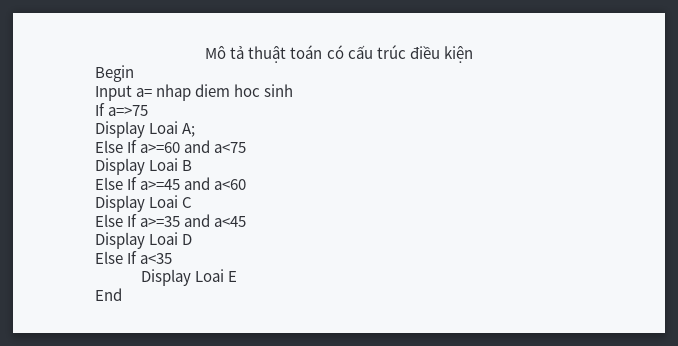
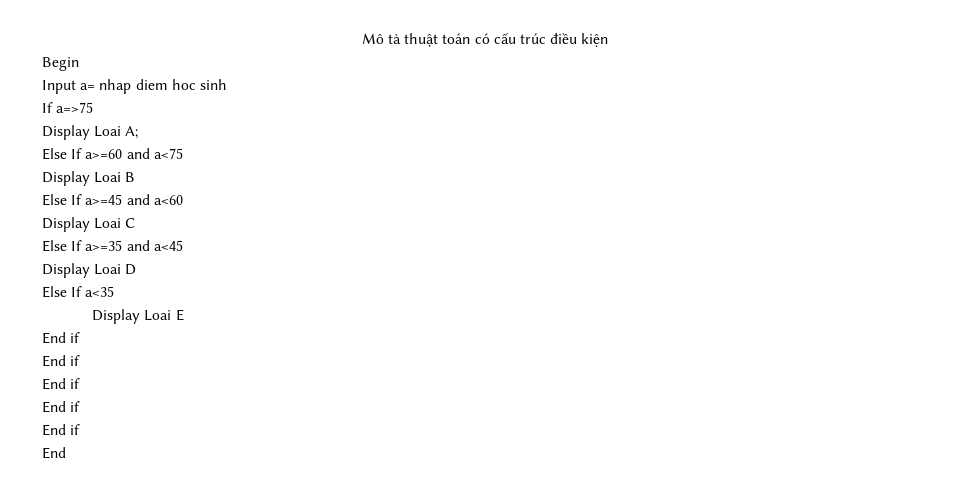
  Display Loai E
+ End if
+ End if
+ End if
+ End if
+ End if

